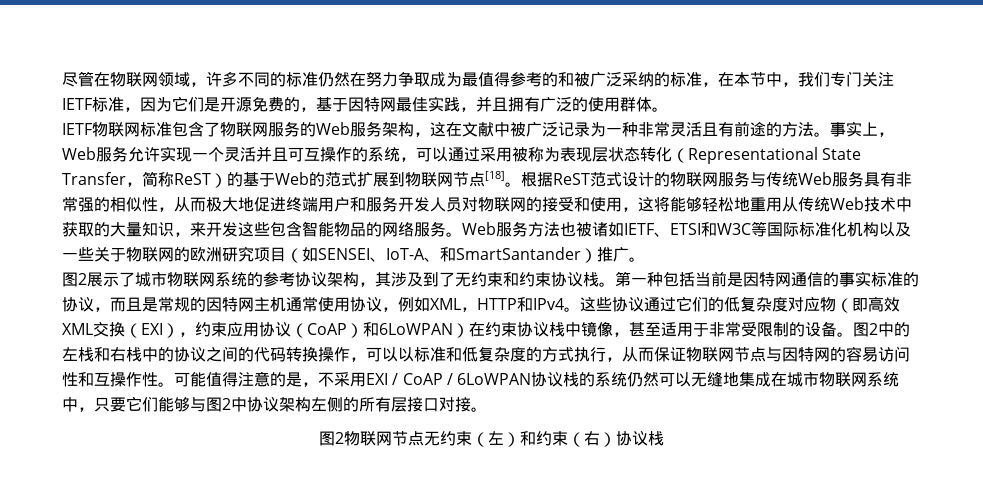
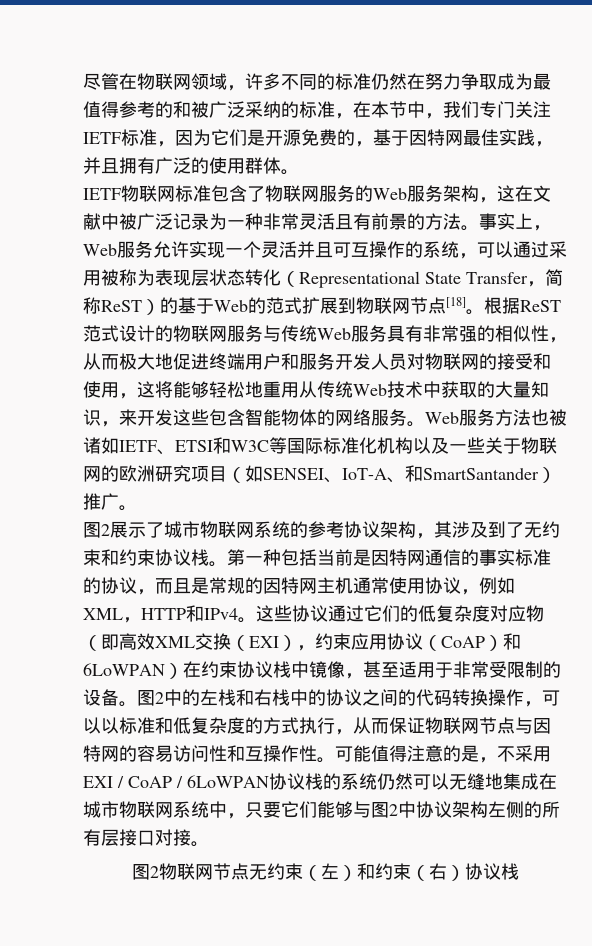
- IETF物联网标准包含了物联网服务的Web服务架构，这在文献中被广泛记录为一种非常灵活且有前途的方法。
+ IETF物联网标准包含了物联网服务的Web服务架构，这在文献中被广泛记录为一种非常灵活且有前景的方法。
- 根据ReST范式设计的物联网服务与传统Web服务具有非常强的相似性，从而极大地促进终端用户和服务开发人员对物联网的接受和使用，这将能够轻松地重用从传统Web技术中获取的大量知识，来开发这些包含智能物品的网络服务。
+ 根据ReST范式设计的物联网服务与传统Web服务具有非常强的相似性，从而极大地促进终端用户和服务开发人员对物联网的接受和使用，这将能够轻松地重用从传统Web技术中获取的大量知识，来开发这些包含智能物体的网络服务。

